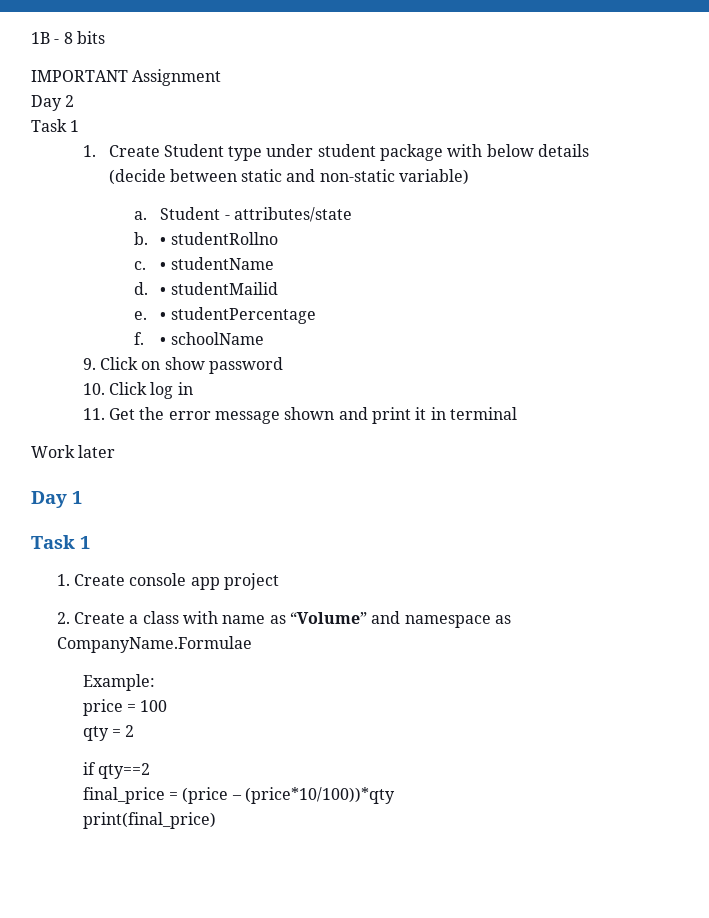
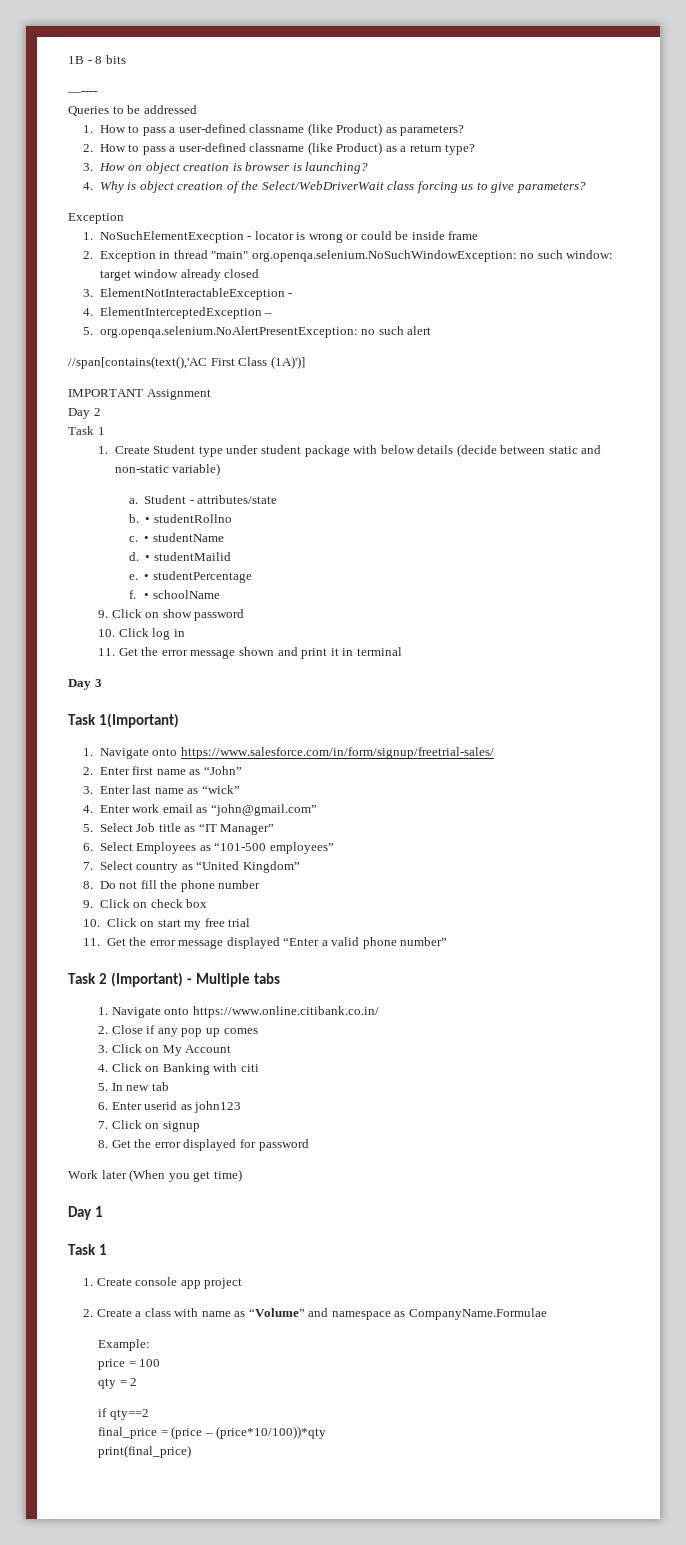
+ —----
+ Queries to be addressed
+ 1. How to pass a user-defined classname (like Product) as parameters?
+ 2. How to pass a user-defined classname (like Product) as a return type?
+ 3. How on object creation is browser is launching?
+ 4. Why is object creation of the Select/WebDriverWait class forcing us to give parameters?
+ Exception
+ 1. NoSuchElementExecption - locator is wrong or could be inside frame
+ 2. Exception in thread "main" org.openqa.selenium.NoSuchWindowException: no such window: target window already closed
+ 3. ElementNotInteractableException -
+ 4. ElementInterceptedException –
+ 5. org.openqa.selenium.NoAlertPresentException: no such alert
+ //span[contains(text(),'AC First Class (1A)')]
- Work later
+ Day 3
+ Task 1(Important)
+ 1. Navigate onto https://www.salesforce.com/in/form/signup/freetrial-sales/
+ 2. Enter first name as “John”
+ 3. Enter last name as “wick”
+ 4. Enter work email as “john@gmail.com”
+ 5. Select Job title as “IT Manager”
+ 6. Select Employees as “101-500 employees”
+ 7. Select country as “United Kingdom”
+ 8. Do not fill the phone number
+ 9. Click on check box
+ 10. Click on start my free trial
+ 11. Get the error message displayed “Enter a valid phone number”
+ Task 2 (Important) - Multiple tabs
+ 1. Navigate onto https://www.online.citibank.co.in/
+ 2. Close if any pop up comes
+ 3. Click on My Account
+ 4. Click on Banking with citi
+ 5. In new tab
+ 6. Enter userid as john123
+ 7. Click on signup
+ 8. Get the error displayed for password
+ Work later (When you get time)

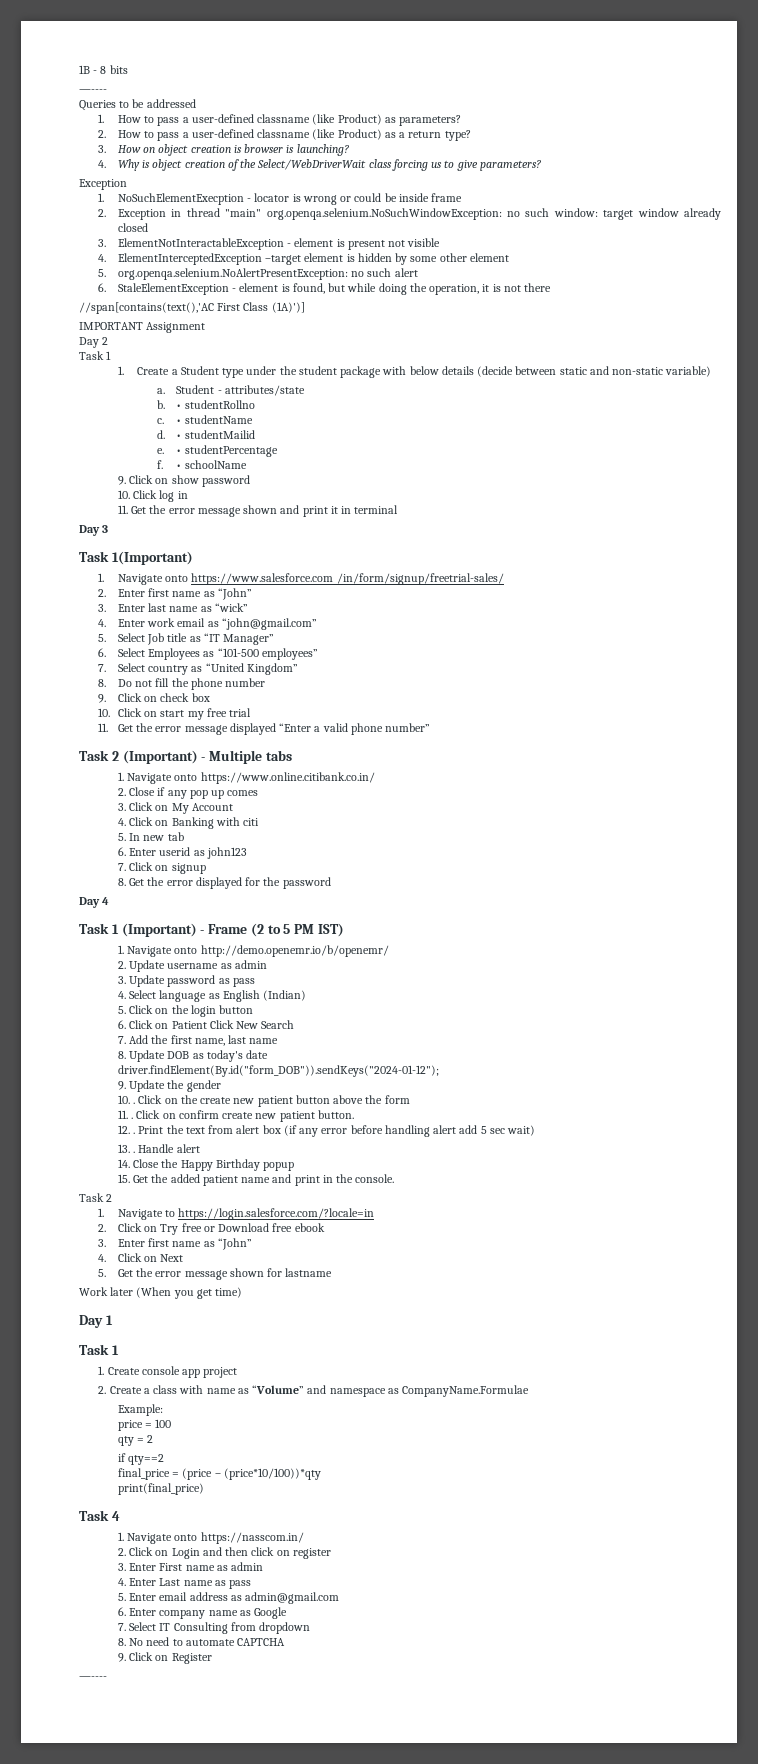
- 3. ElementNotInteractableException -
- 4. ElementInterceptedException –
+ 3. ElementNotInteractableException - element is present not visible
+ 4. ElementInterceptedException –target element is hidden by some other element
+ 6. StaleElementException - element is found, but while doing the operation, it is not there
- 1. Create Student type under student package with below details (decide between static and non-static variable)
+ 1. Create a Student type under the student package with below details (decide between static and non-static variable)
- 1. Navigate onto https://www.salesforce.com/in/form/signup/freetrial-sales/
+ 1. Navigate onto https://www.salesforce.com /in/form/signup/freetrial-sales/
- 8. Get the error displayed for password
+ 8. Get the error displayed for the password
+ Day 4
+ Task 1 (Important) - Frame (2 to 5 PM IST)
+ 1. Navigate onto http://demo.openemr.io/b/openemr/
+ 2. Update username as admin
+ 3. Update password as pass
+ 4. Select language as English (Indian)
+ 5. Click on the login button
+ 6. Click on Patient Click New Search
+ 7. Add the first name, last name
+ 8. Update DOB as today's date
+ driver.findElement(By.id("form_DOB")).sendKeys("2024-01-12");
+ 9. Update the gender
+ 10. . Click on the create new patient button above the form
+ 11. . Click on confirm create new patient button.
+ 12. . Print the text from alert box (if any error before handling alert add 5 sec wait)
+ 13. . Handle alert
+ 14. Close the Happy Birthday popup
+ 15. Get the added patient name and print in the console.
+ Task 2
+ 1. Navigate to https://login.salesforce.com/?locale=in
+ 2. Click on Try free or Download free ebook
+ 3. Enter first name as “John”
+ 4. Click on Next
+ 5. Get the error message shown for lastname
+ Task 4
+ 1. Navigate onto https://nasscom.in/
+ 2. Click on Login and then click on register
+ 3. Enter First name as admin
+ 4. Enter Last name as pass
+ 5. Enter email address as admin@gmail.com
+ 6. Enter company name as Google
+ 7. Select IT Consulting from dropdown
+ 8. No need to automate CAPTCHA
+ 9. Click on Register
+ —----

